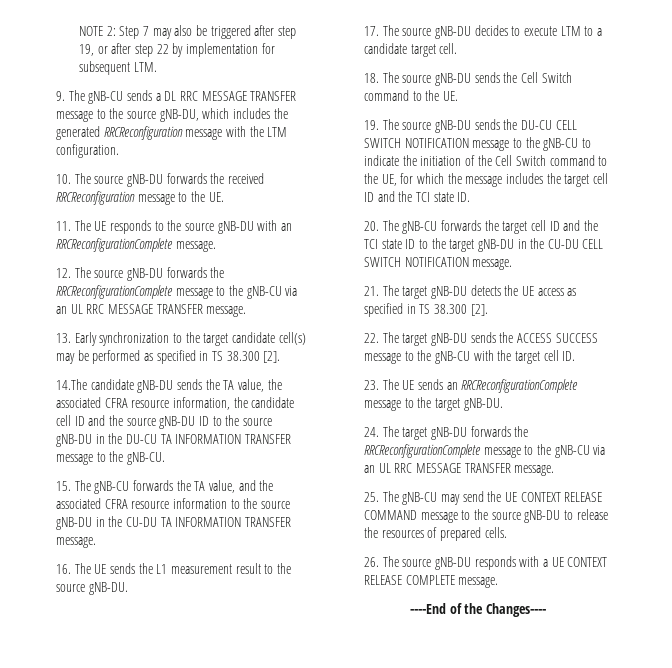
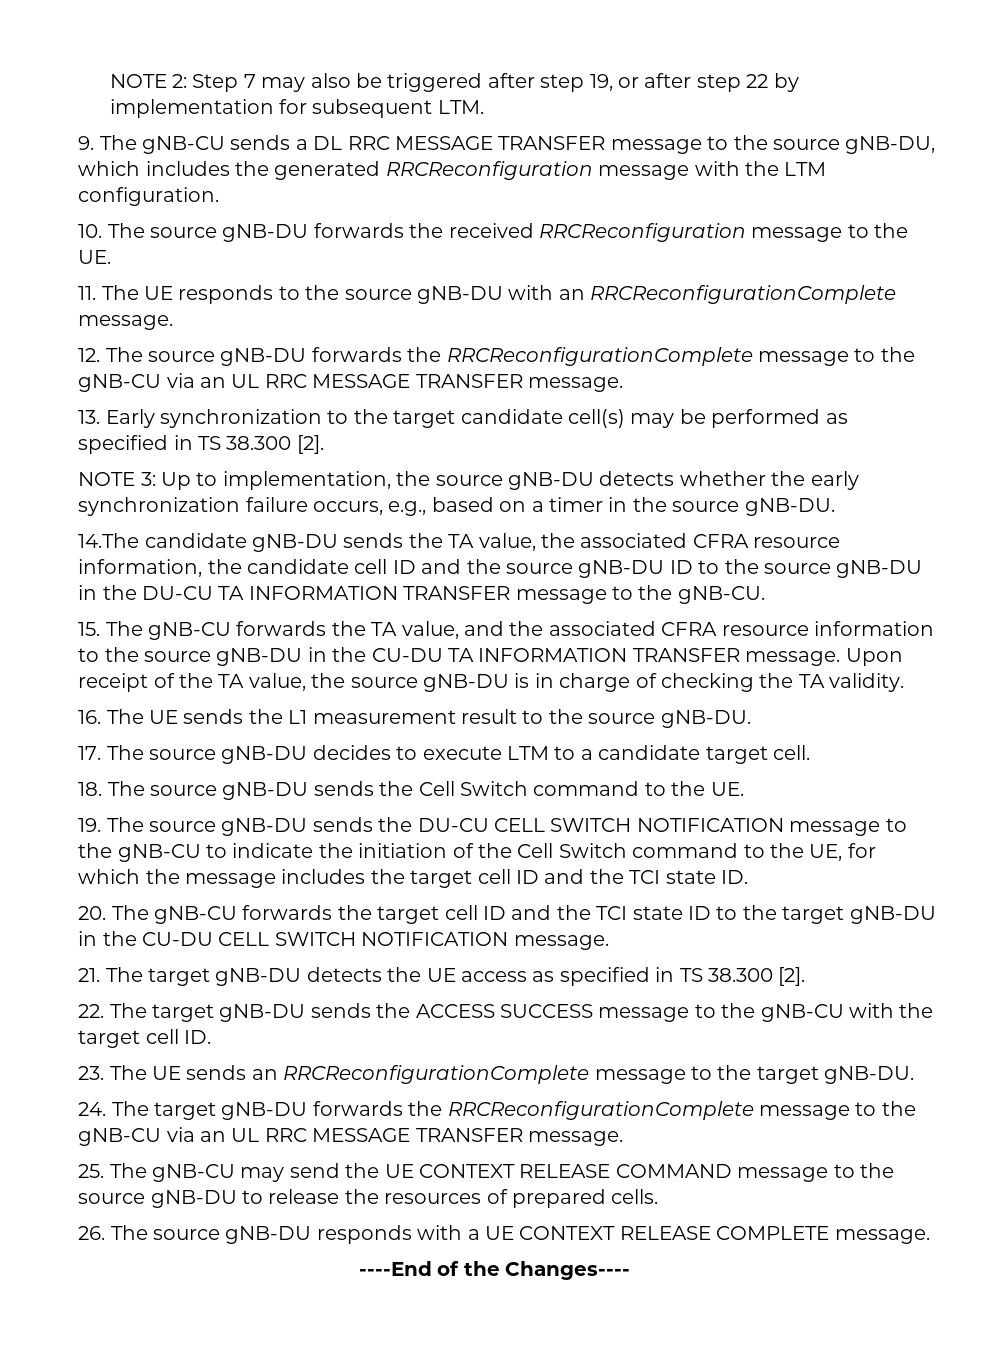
+ NOTE 3: Up to implementation, the source gNB-DU detects whether the early synchronization failure occurs, e.g., based on a timer in the source gNB-DU.
+ Upon receipt of the TA value, the source gNB-DU is in charge of checking the TA validity.

